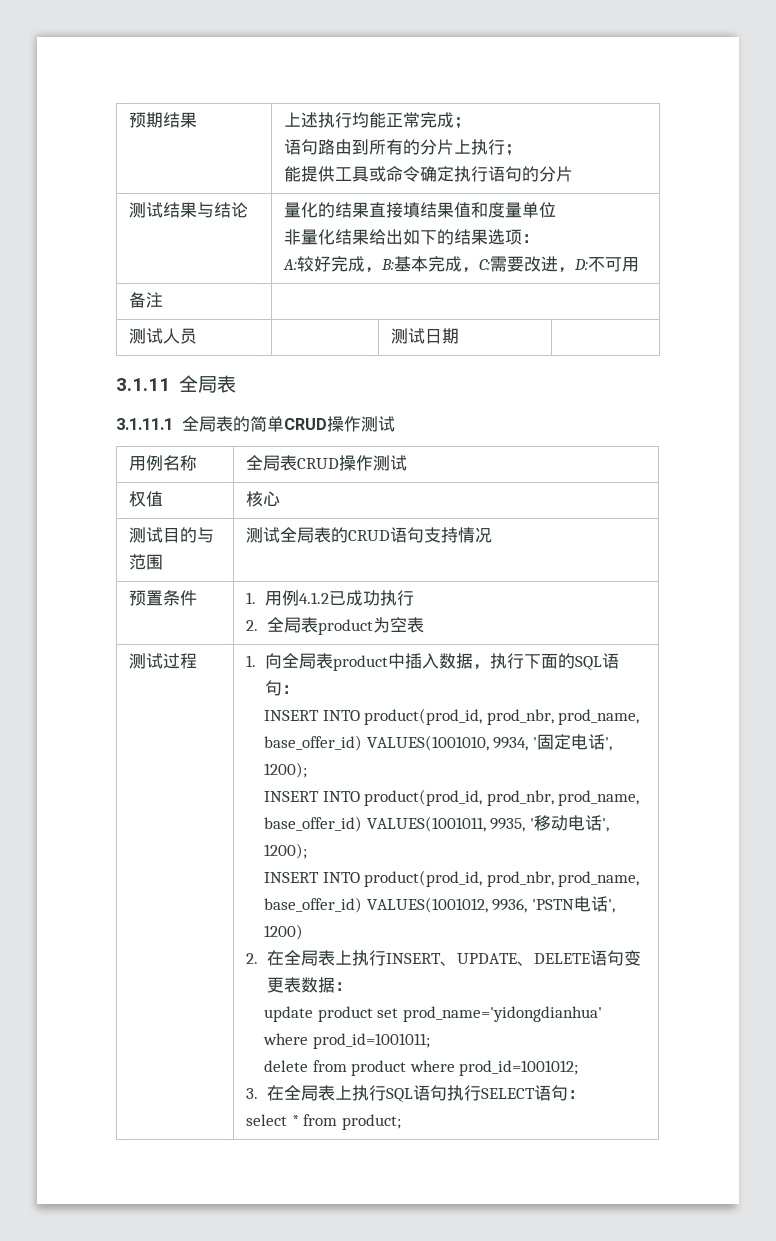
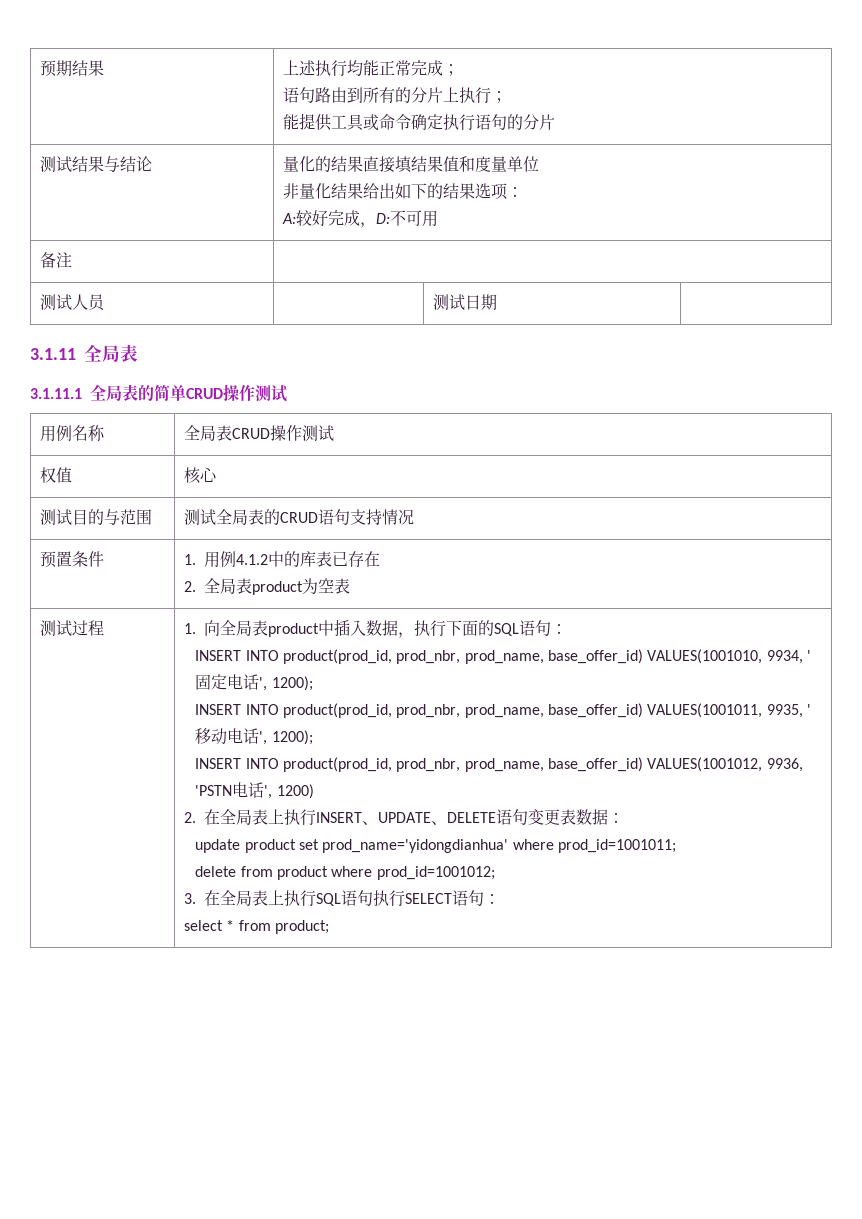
  测试结果与结论 | 量化的结果直接填结果值和度量单位
  非量化结果给出如下的结果选项：
- A:较好完成，B:基本完成，C:需要改进，D:不可用
+ A:较好完成，D:不可用
- 预置条件 | 1.用例4.1.2已成功执行
+ 预置条件 | 1.用例4.1.2中的库表已存在

